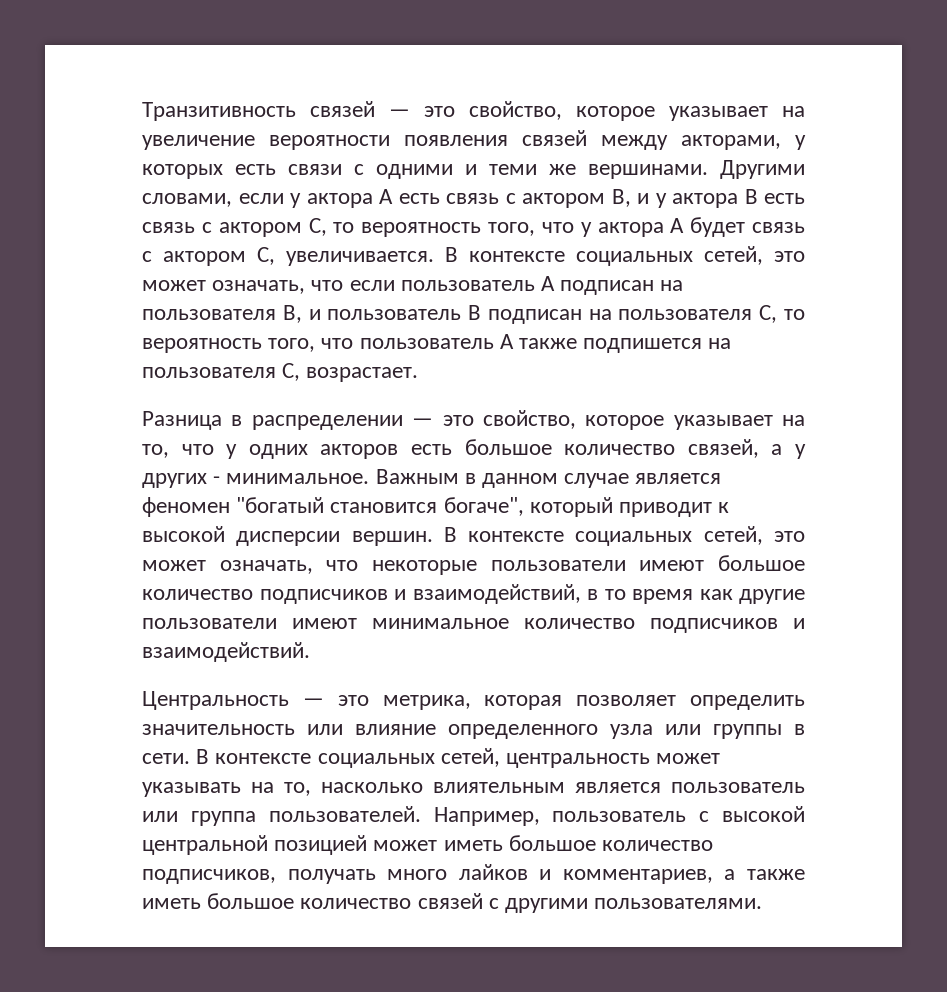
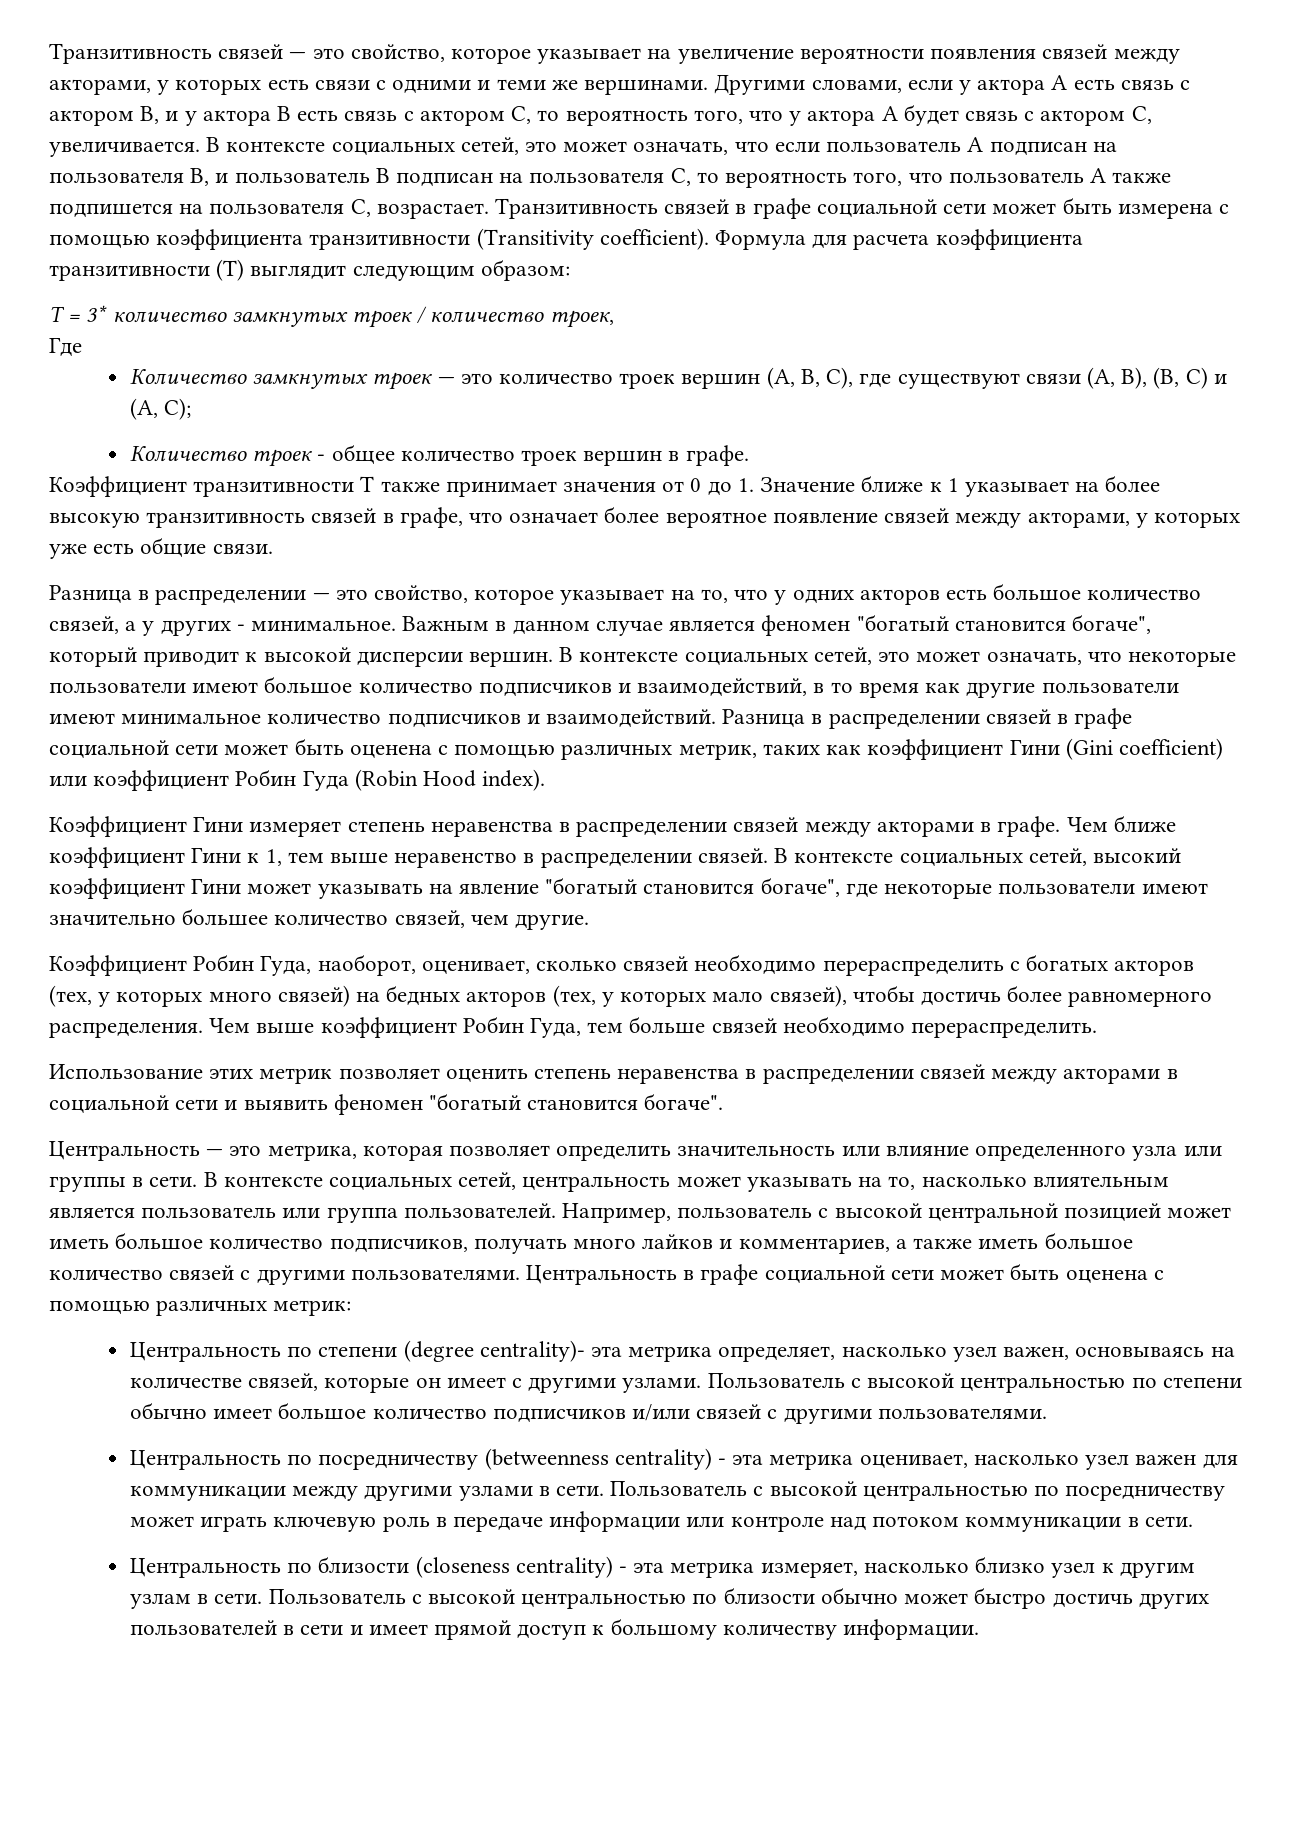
+ Транзитивность связей в графе социальной сети может быть измерена с помощью коэффициента транзитивности (Transitivity coefficient). Формула для расчета коэффициента транзитивности (T) выглядит следующим образом:
+ T = 3* количество замкнутых троек / количество троек,
+ Где
+ Количество замкнутых троек — это количество троек вершин (A, B, C), где существуют связи (A, B), (B, C) и (A, C);
+ Количество троек - общее количество троек вершин в графе.
+ Коэффициент транзитивности T также принимает значения от 0 до 1. Значение ближе к 1 указывает на более высокую транзитивность связей в графе, что означает более вероятное появление связей между акторами, у которых уже есть общие связи.
+ Разница в распределении связей в графе социальной сети может быть оценена с помощью различных метрик, таких как коэффициент Гини (Gini coefficient) или коэффициент Робин Гуда (Robin Hood index).
+ Коэффициент Гини измеряет степень неравенства в распределении связей между акторами в графе. Чем ближе коэффициент Гини к 1, тем выше неравенство в распределении связей. В контексте социальных сетей, высокий коэффициент Гини может указывать на явление "богатый становится богаче", где некоторые пользователи имеют значительно большее количество связей, чем другие.
+ Коэффициент Робин Гуда, наоборот, оценивает, сколько связей необходимо перераспределить с богатых акторов (тех, у которых много связей) на бедных акторов (тех, у которых мало связей), чтобы достичь более равномерного распределения. Чем выше коэффициент Робин Гуда, тем больше связей необходимо перераспределить.
+ Использование этих метрик позволяет оценить степень неравенства в распределении связей между акторами в социальной сети и выявить феномен "богатый становится богаче".
+ Центральность в графе социальной сети может быть оценена с помощью различных метрик:
+ Центральность по степени (degree centrality)- эта метрика определяет, насколько узел важен, основываясь на количестве связей, которые он имеет с другими узлами. Пользователь с высокой центральностью по степени обычно имеет большое количество подписчиков и/или связей с другими пользователями.
+ Центральность по посредничеству (betweenness centrality) - эта метрика оценивает, насколько узел важен для коммуникации между другими узлами в сети. Пользователь с высокой центральностью по посредничеству может играть ключевую роль в передаче информации или контроле над потоком коммуникации в сети.
+ Центральность по близости (closeness centrality) - эта метрика измеряет, насколько близко узел к другим узлам в сети. Пользователь с высокой центральностью по близости обычно может быстро достичь других пользователей в сети и имеет прямой доступ к большому количеству информации.

